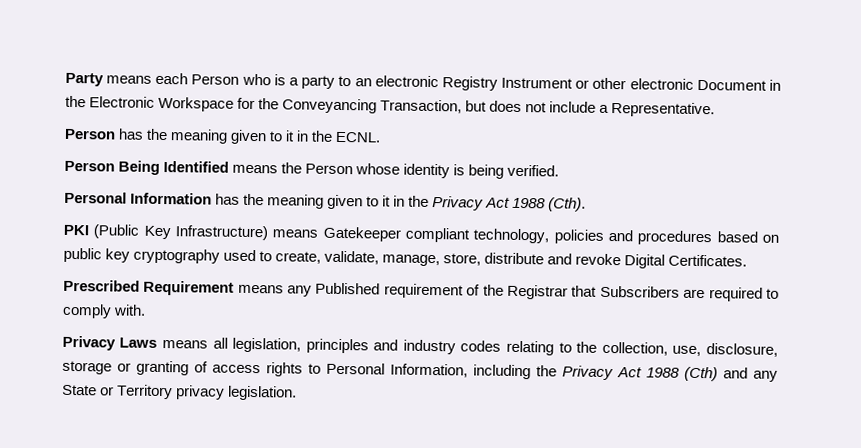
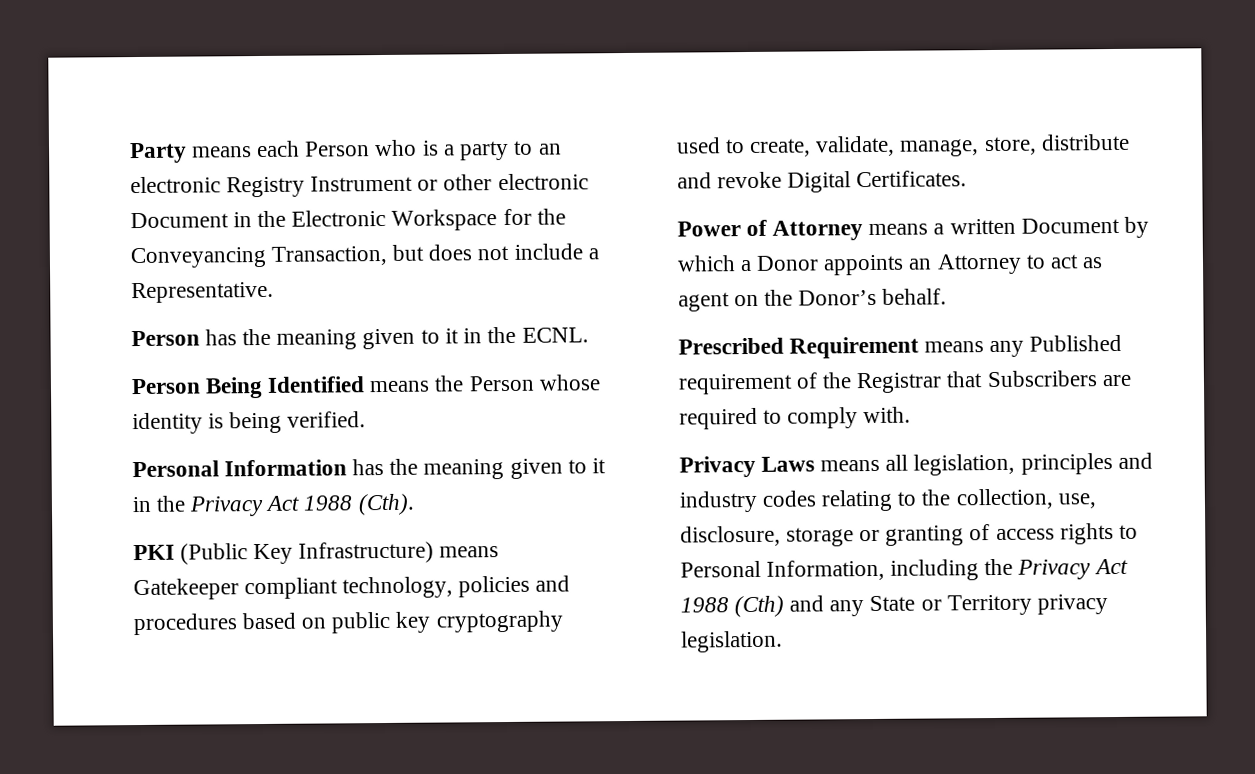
+ Power of Attorney means a written Document by which a Donor appoints an Attorney to act as agent on the Donor’s behalf.

